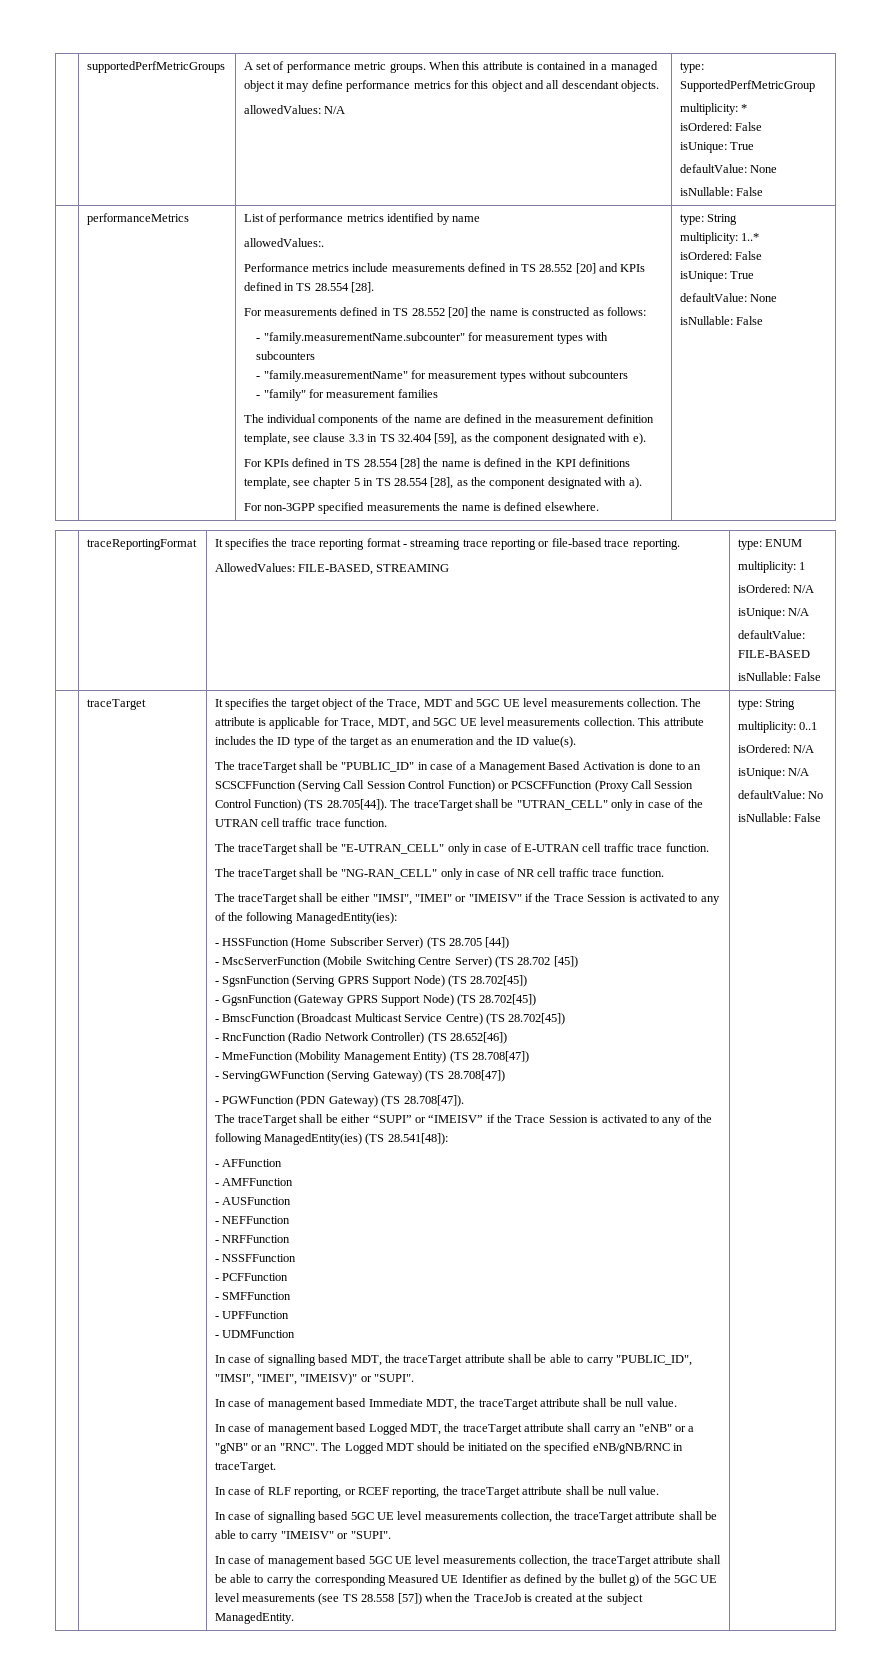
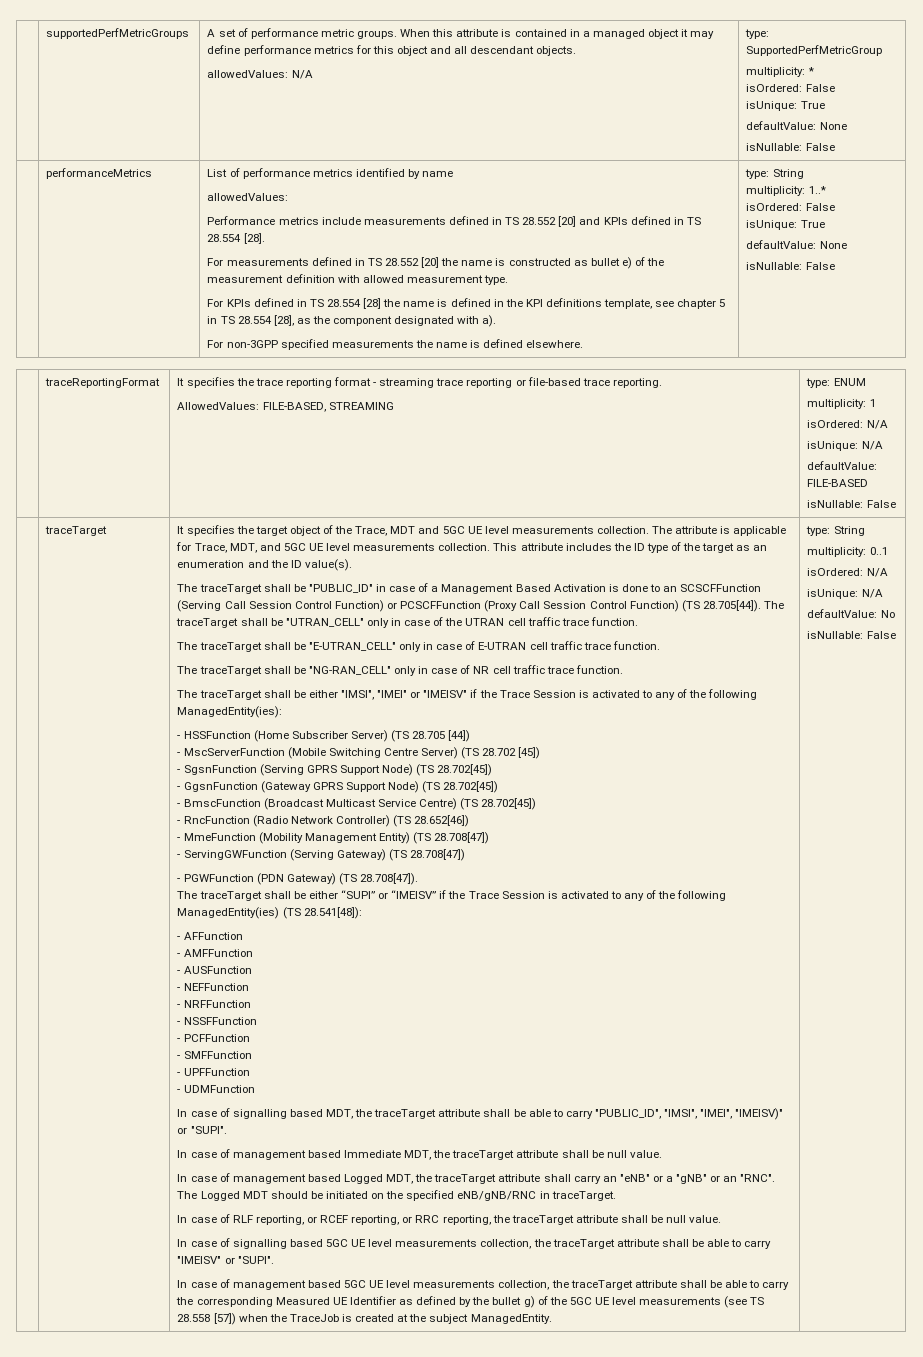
  List of performance metrics identified by name
- allowedValues:.
+ allowedValues:
- For measurements defined in TS 28.552 [20] the name is constructed as follows:
- - "family.measurementName.subcounter" for measurement types with subcounters
- - "family.measurementName" for measurement types without subcounters
- - "family" for measurement families
- The individual components of the name are defined in the measurement definition template, see clause 3.3 in TS 32.404 [59], as the component designated with e).
+ For measurements defined in TS 28.552 [20] the name is constructed as bullet e) of the measurement definition with allowed measurement type.
- In case of RLF reporting, or RCEF reporting, the traceTarget attribute shall be null value.
+ In case of RLF reporting, or RCEF reporting, or RRC reporting, the traceTarget attribute shall be null value.

